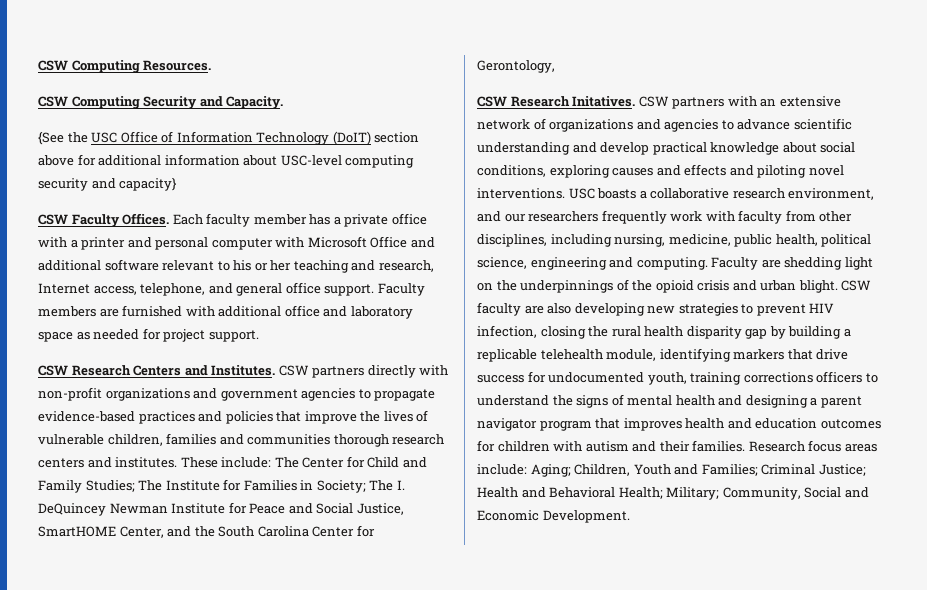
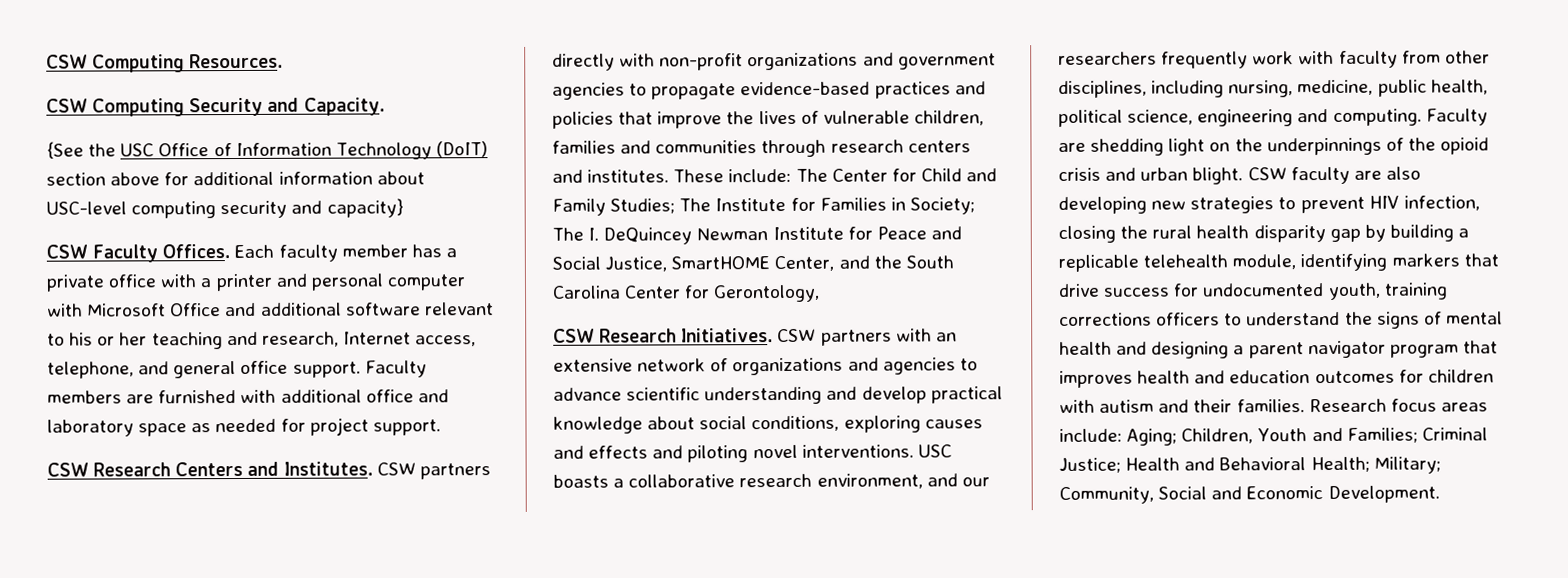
- CSW partners directly with non-profit organizations and government agencies to propagate evidence-based practices and policies that improve the lives of vulnerable children, families and communities thorough research centers and institutes.
+ CSW partners directly with non-profit organizations and government agencies to propagate evidence-based practices and policies that improve the lives of vulnerable children, families and communities through research centers and institutes.
- CSW Research Initatives.
+ CSW Research Initiatives.

